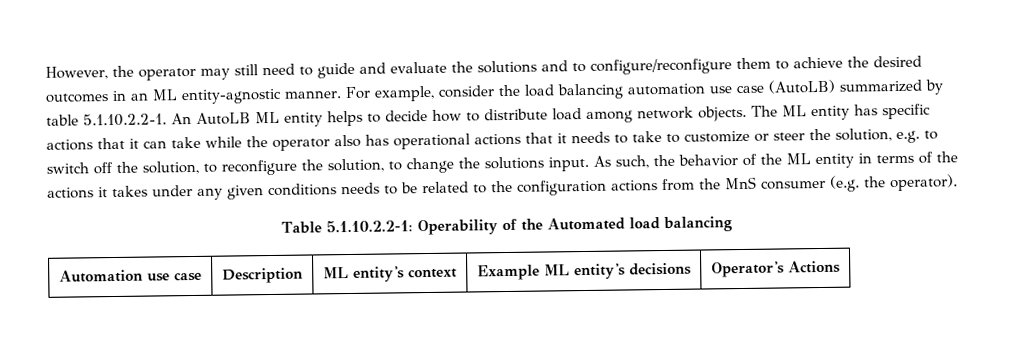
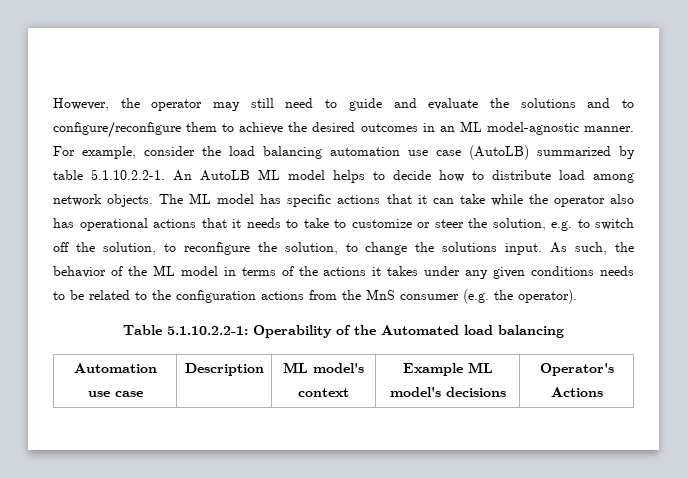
- However, the operator may still need to guide and evaluate the solutions and to configure/reconfigure them to achieve the desired outcomes in an ML entity-agnostic manner.
+ However, the operator may still need to guide and evaluate the solutions and to configure/reconfigure them to achieve the desired outcomes in an ML model-agnostic manner.
- For example, consider the load balancing automation use case (AutoLB) summarized by table 5.1.10.2.2-1. An AutoLB ML entity helps to decide how to distribute load among network objects.
+ For example, consider the load balancing automation use case (AutoLB) summarized by table 5.1.10.2.2-1. An AutoLB ML model helps to decide how to distribute load among network objects.
- The ML entity has specific actions that it can take while the operator also has operational actions that it needs to take to customize or steer the solution, e.g. to switch off the solution, to reconfigure the solution, to change the solutions input.
+ The ML model has specific actions that it can take while the operator also has operational actions that it needs to take to customize or steer the solution, e.g. to switch off the solution, to reconfigure the solution, to change the solutions input.
- As such, the behavior of the ML entity in terms of the actions it takes under any given conditions needs to be related to the configuration actions from the MnS consumer (e.g. the operator).
+ As such, the behavior of the ML model in terms of the actions it takes under any given conditions needs to be related to the configuration actions from the MnS consumer (e.g. the operator).
- Automation use case | Description | ML entity's context | Example ML entity's decisions | Operator's Actions
+ Automation use case | Description | ML model's context | Example ML model's decisions | Operator's Actions

